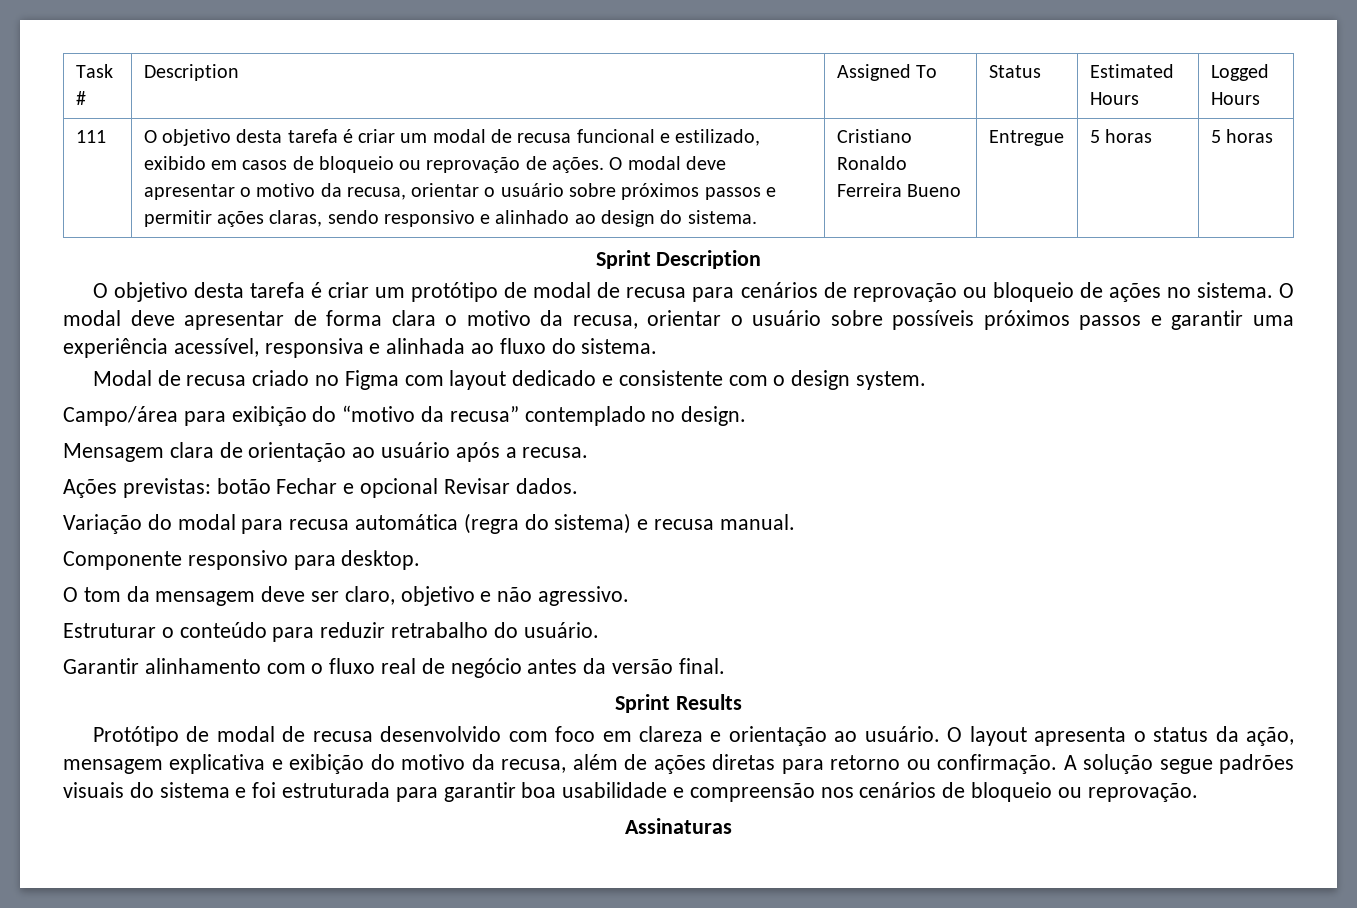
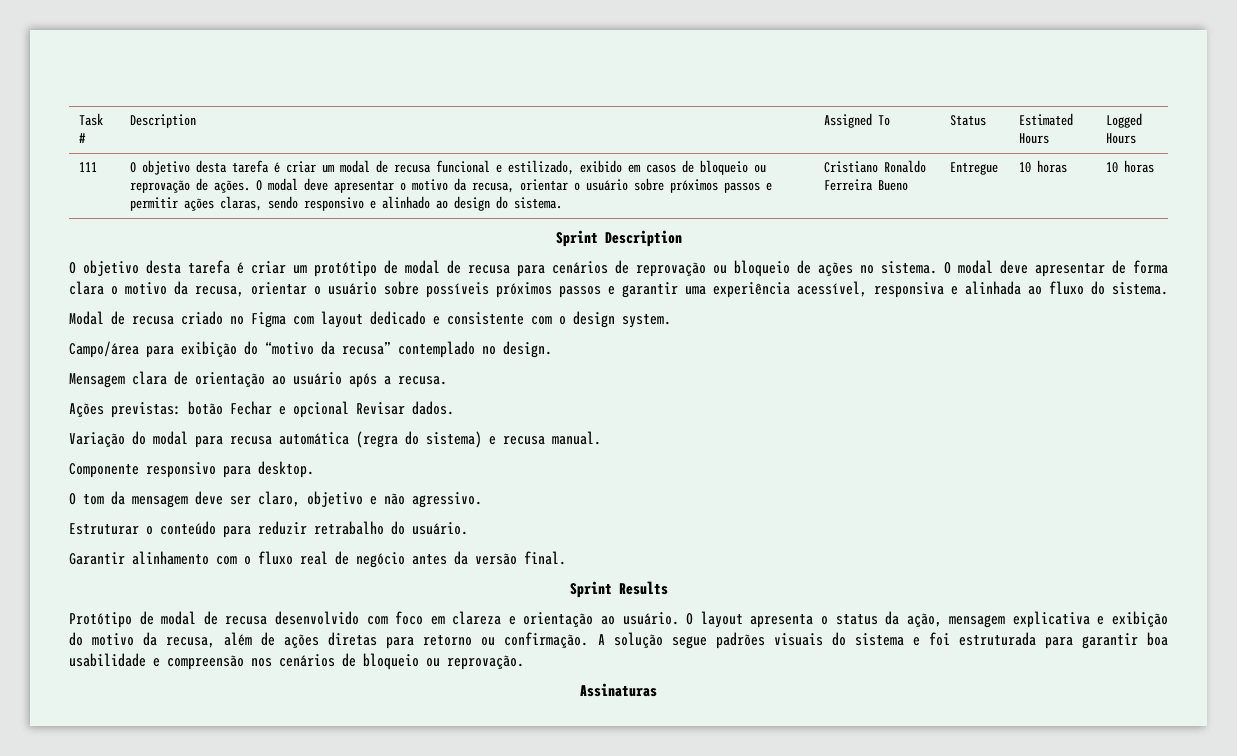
- Entregue | 5 horas | 5 horas
+ Entregue | 10 horas | 10 horas

